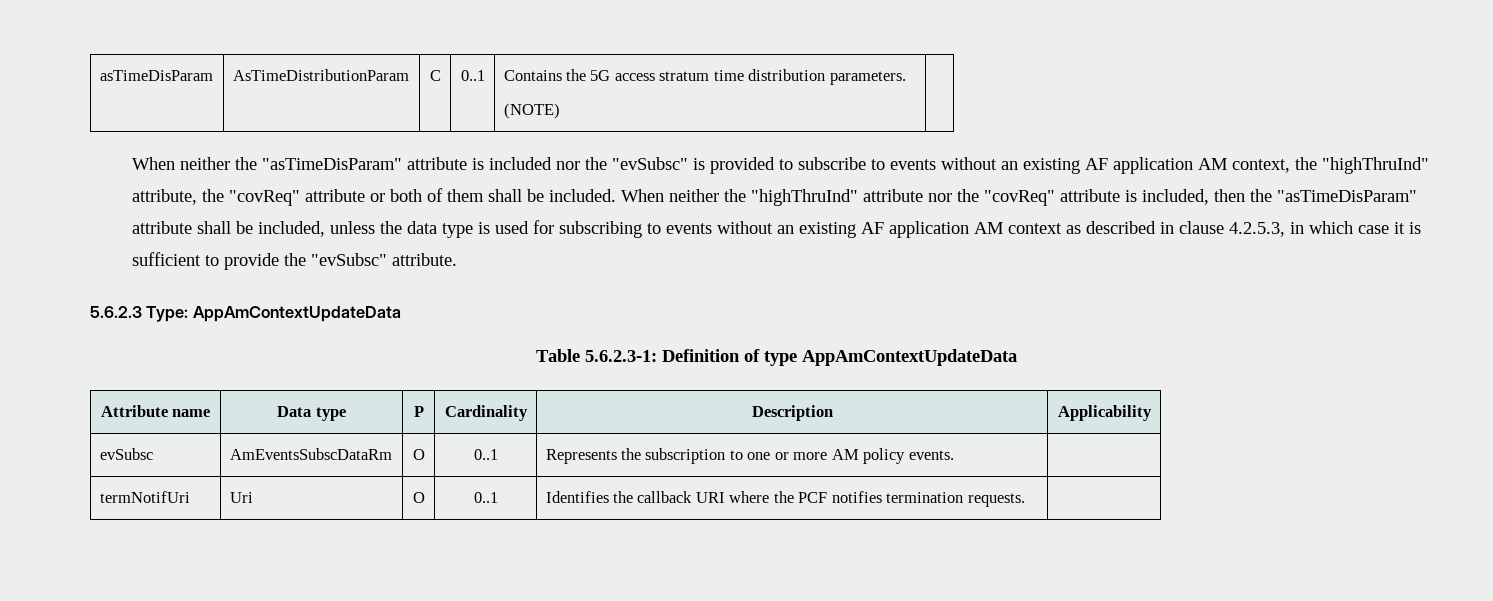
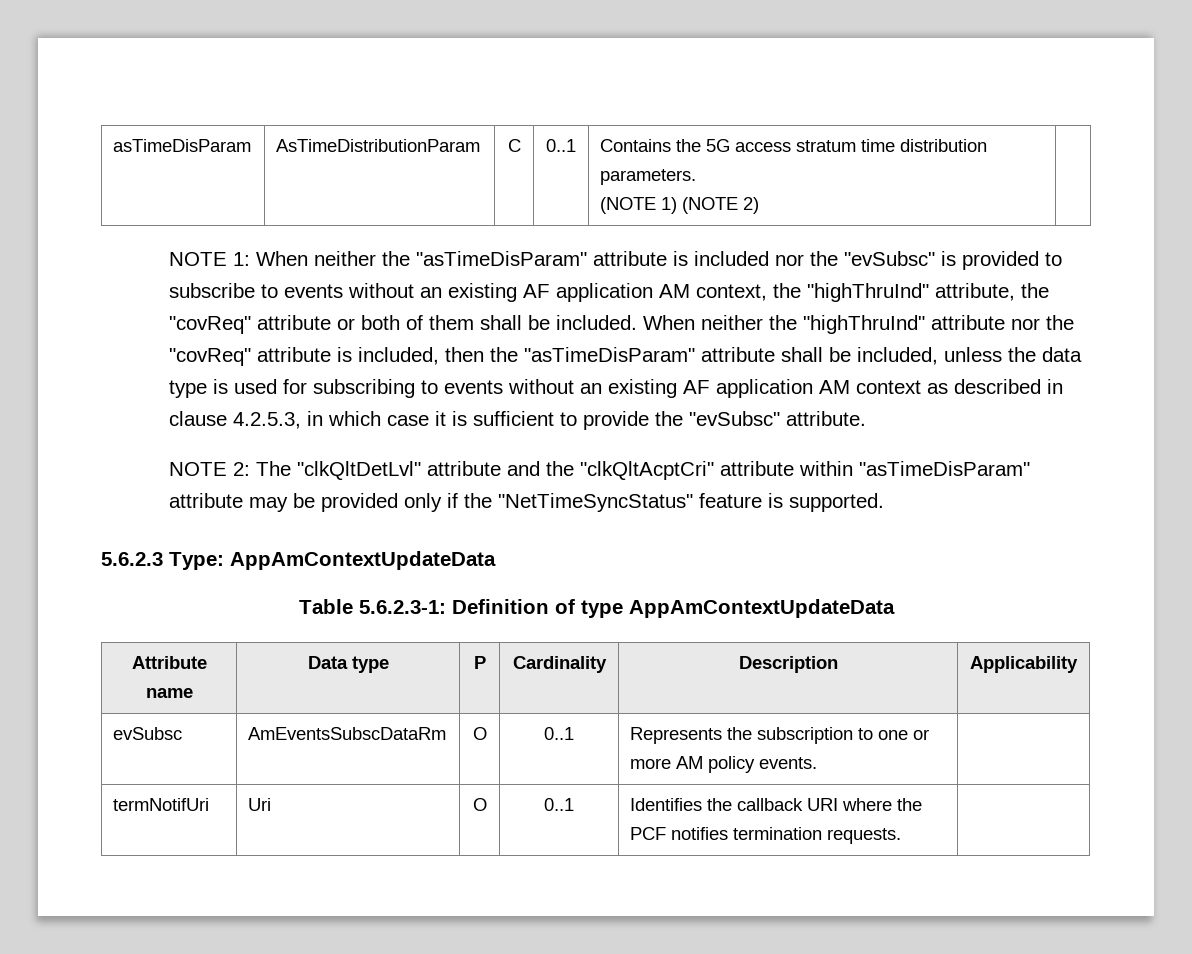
  asTimeDisParam | AsTimeDistributionParam | C | 0..1 | Contains the 5G access stratum time distribution parameters.
- (NOTE) |
- When neither the "asTimeDisParam" attribute is included nor the "evSubsc" is provided to subscribe to events without an existing AF application AM context, the "highThruInd" attribute, the "covReq" attribute or both of them shall be included.
+ (NOTE 1) (NOTE 2) |
+ NOTE 1: When neither the "asTimeDisParam" attribute is included nor the "evSubsc" is provided to subscribe to events without an existing AF application AM context, the "highThruInd" attribute, the "covReq" attribute or both of them shall be included.
+ NOTE 2: The "clkQltDetLvl" attribute and the "clkQltAcptCri" attribute within "asTimeDisParam" attribute may be provided only if the "NetTimeSyncStatus" feature is supported.

